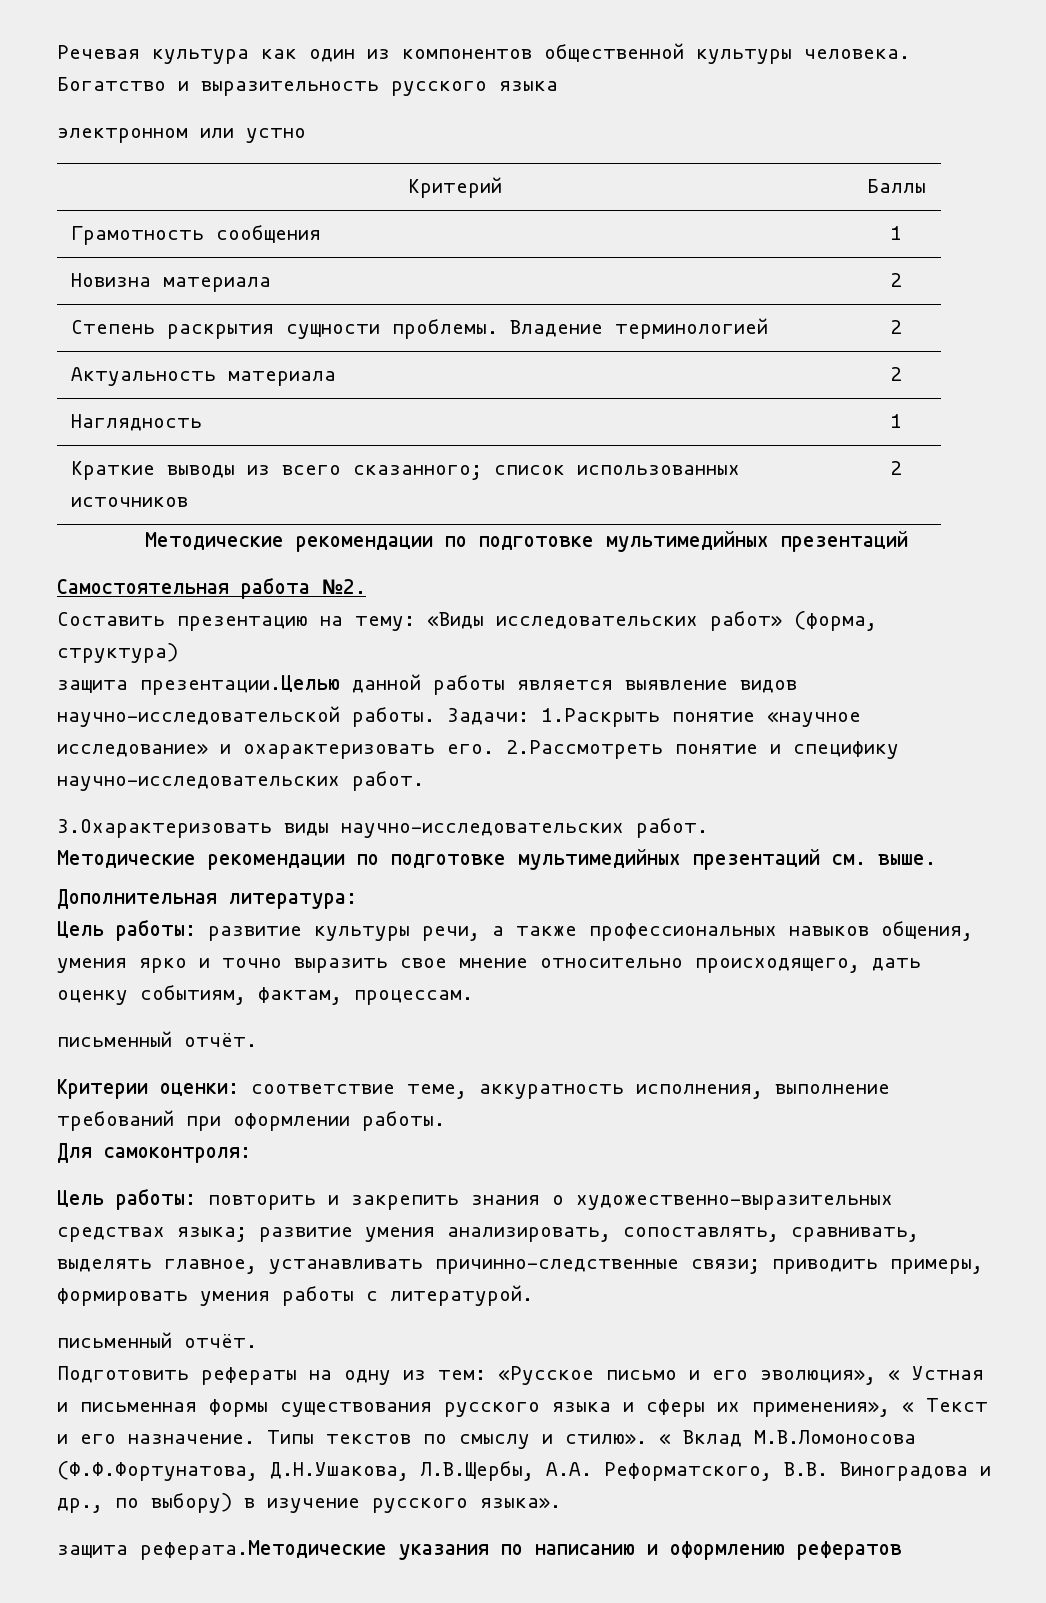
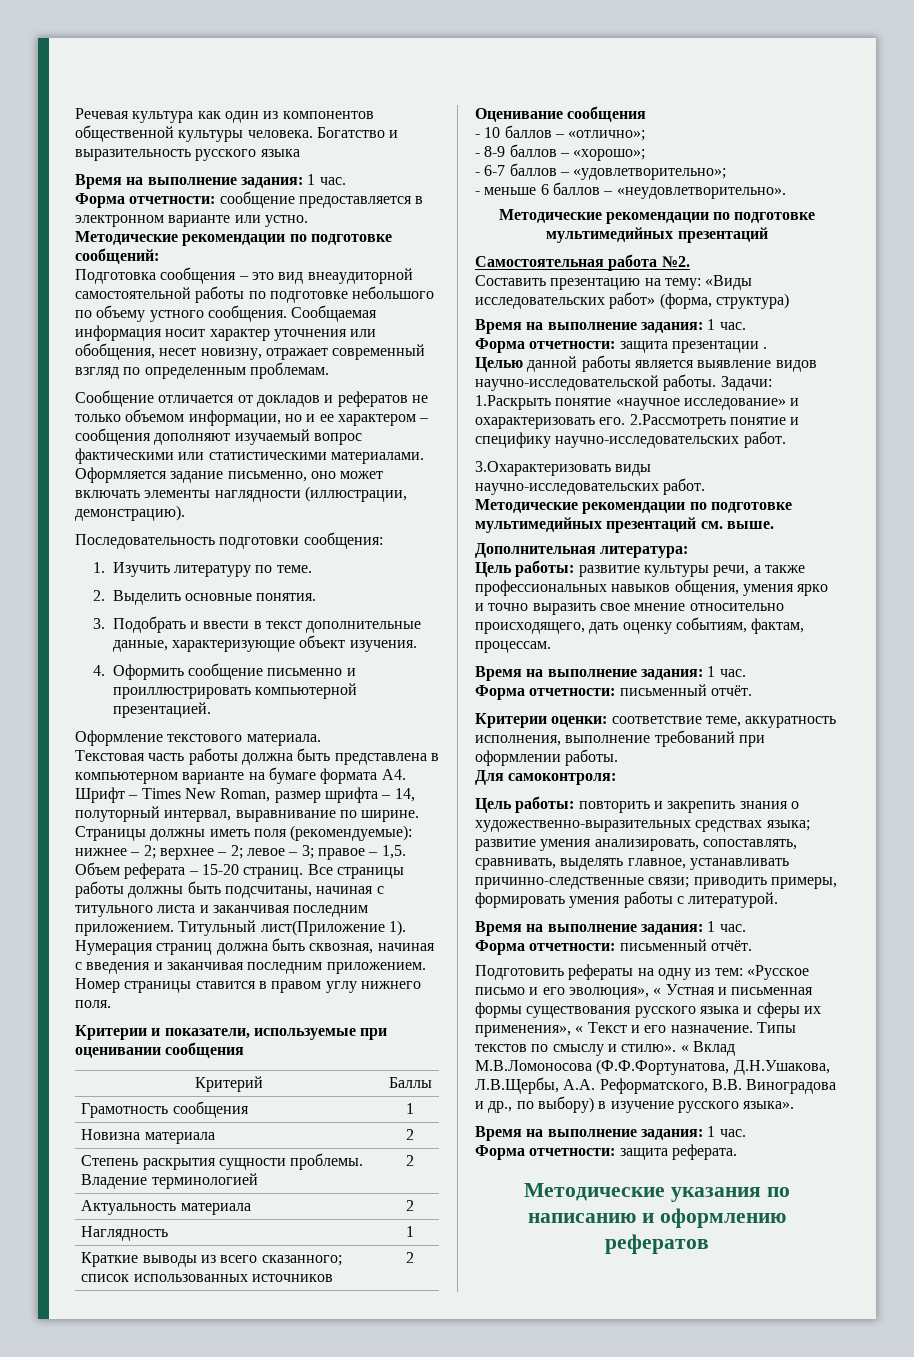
  Богатство и выразительность русского языка
- электронном или устно
+ Время на выполнение задания: 1 час.
+ Форма отчетности: сообщение предоставляется в электронном варианте или устно.
+ Методические рекомендации по подготовке сообщений:
+ Подготовка сообщения – это вид внеаудиторной самостоятельной работы по подготовке небольшого по объему устного сообщения. Сообщаемая информация носит характер уточнения или обобщения, несет новизну, отражает современный взгляд по определенным проблемам.
+ Сообщение отличается от докладов и рефератов не только объемом информации, но и ее характером – сообщения дополняют изучаемый вопрос фактическими или статистическими материалами. Оформляется задание письменно, оно может включать элементы наглядности (иллюстрации, демонстрацию).
+ Последовательность подготовки сообщения:
+ 1. Изучить литературу по теме.
+ 2. Выделить основные понятия.
+ 3. Подобрать и ввести в текст дополнительные данные, характеризующие объект изучения.
+ 4. Оформить сообщение письменно и проиллюстрировать компьютерной презентацией.
+ Оформление текстового материала.
+ Текстовая часть работы должна быть представлена в компьютерном варианте на бумаге формата А4. Шрифт – Times New Roman, размер шрифта – 14, полуторный интервал, выравнивание по ширине. Страницы должны иметь поля (рекомендуемые): нижнее – 2; верхнее – 2; левое – 3; правое – 1,5. Объем реферата – 15-20 страниц. Все страницы работы должны быть подсчитаны, начиная с титульного листа и заканчивая последним приложением. Титульный лист(Приложение 1). Нумерация страниц должна быть сквозная, начиная с введения и заканчивая последним приложением. Номер страницы ставится в правом углу нижнего поля.
+ Критерии и показатели, используемые при оценивании сообщения
+ Оценивание сообщения
+ - 10 баллов – «отлично»;
+ - 8-9 баллов – «хорошо»;
+ - 6-7 баллов – «удовлетворительно»;
+ - меньше 6 баллов – «неудовлетворительно».
  Составить презентацию на тему: «Виды исследовательских работ» (форма, структура)
- защита презентации.Целью данной работы является выявление видов научно-исследовательской работы.
+ Время на выполнение задания: 1 час.
+ Форма отчетности: защита презентации .
+ Целью данной работы является выявление видов научно-исследовательской работы.
  Цель работы: развитие культуры речи, а также профессиональных навыков общения, умения ярко и точно выразить свое мнение относительно происходящего, дать оценку событиям, фактам, процессам.
- письменный отчёт.
+ Время на выполнение задания: 1 час.
+ Форма отчетности: письменный отчёт.
  Цель работы: повторить и закрепить знания о художественно-выразительных средствах языка; развитие умения анализировать, сопоставлять, сравнивать, выделять главное, устанавливать причинно-следственные связи; приводить примеры, формировать умения работы с литературой.
- письменный отчёт.
+ Время на выполнение задания: 1 час.
+ Форма отчетности: письменный отчёт.
  « Вклад М.В.Ломоносова (Ф.Ф.Фортунатова, Д.Н.Ушакова, Л.В.Щербы, А.А. Реформатского, В.В. Виноградова и др., по выбору) в изучение русского языка».
- защита реферата.Методические указания по написанию и оформлению рефератов
+ Время на выполнение задания: 1 час.
+ Форма отчетности: защита реферата.
+ Методические указания по написанию и оформлению рефератов

